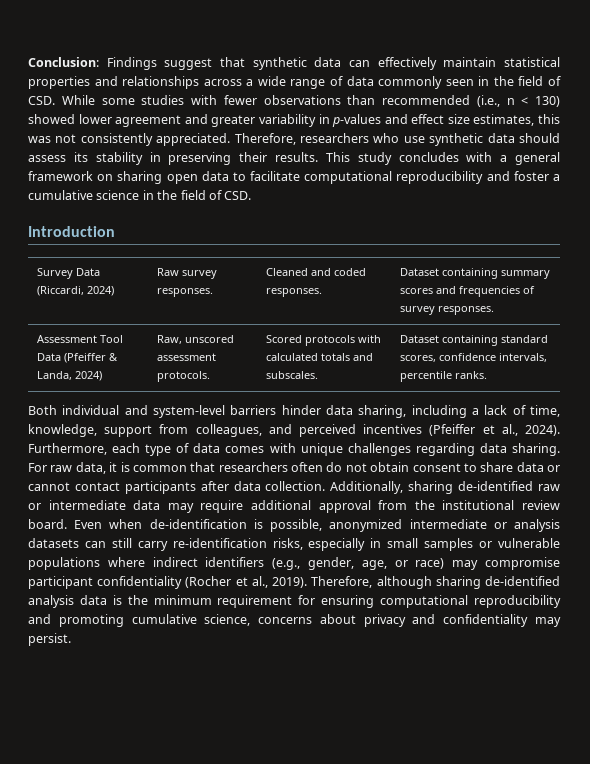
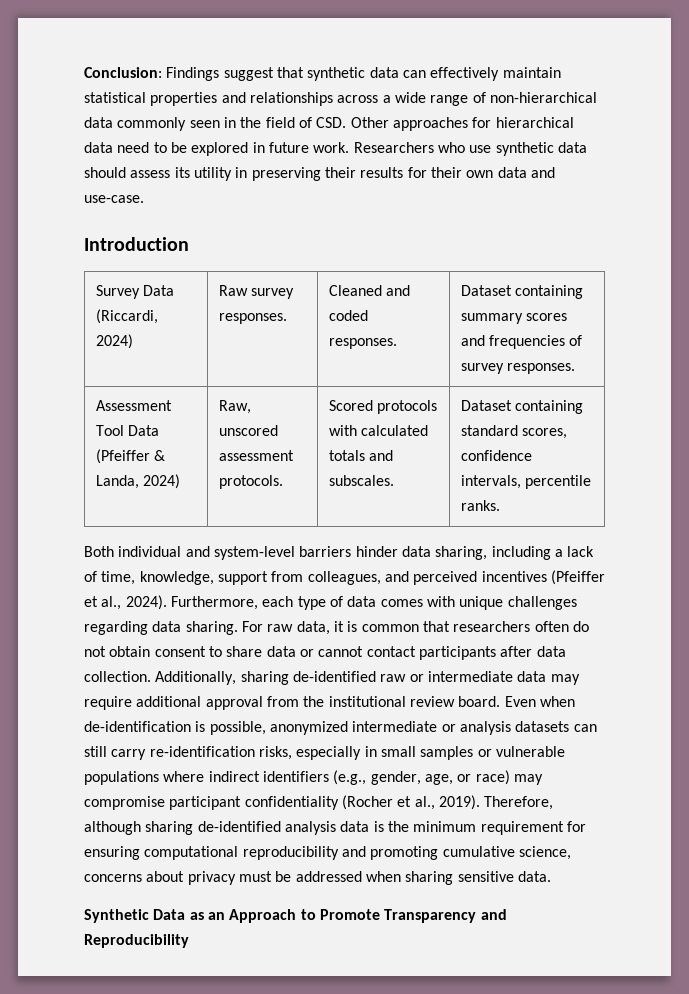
- Conclusion: Findings suggest that synthetic data can effectively maintain statistical properties and relationships across a wide range of data commonly seen in the field of CSD. While some studies with fewer observations than recommended (i.e., n < 130) showed lower agreement and greater variability in p-values and effect size estimates, this was not consistently appreciated. Therefore, researchers who use synthetic data should assess its stability in preserving their results. This study concludes with a general framework on sharing open data to facilitate computational reproducibility and foster a cumulative science in the field of CSD.
+ Conclusion: Findings suggest that synthetic data can effectively maintain statistical properties and relationships across a wide range of non-hierarchical data commonly seen in the field of CSD. Other approaches for hierarchical data need to be explored in future work. Researchers who use synthetic data should assess its utility in preserving their results for their own data and use-case.
- Therefore, although sharing de-identified analysis data is the minimum requirement for ensuring computational reproducibility and promoting cumulative science, concerns about privacy and confidentiality may persist.
+ Therefore, although sharing de-identified analysis data is the minimum requirement for ensuring computational reproducibility and promoting cumulative science, concerns about privacy must be addressed when sharing sensitive data.
+ Synthetic Data as an Approach to Promote Transparency and Reproducibility

